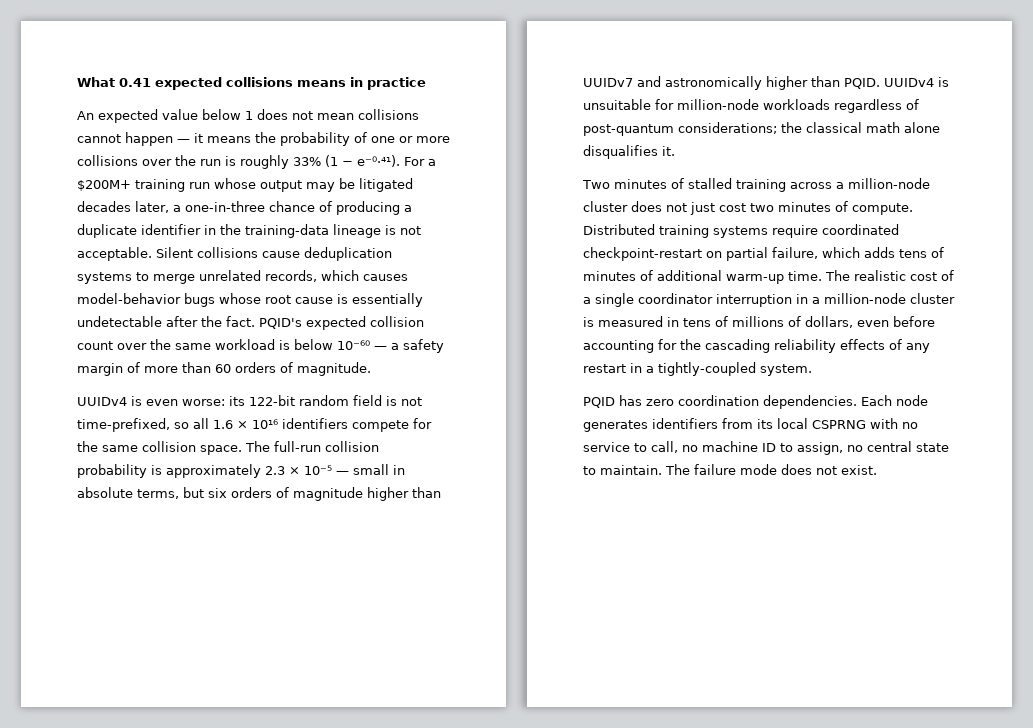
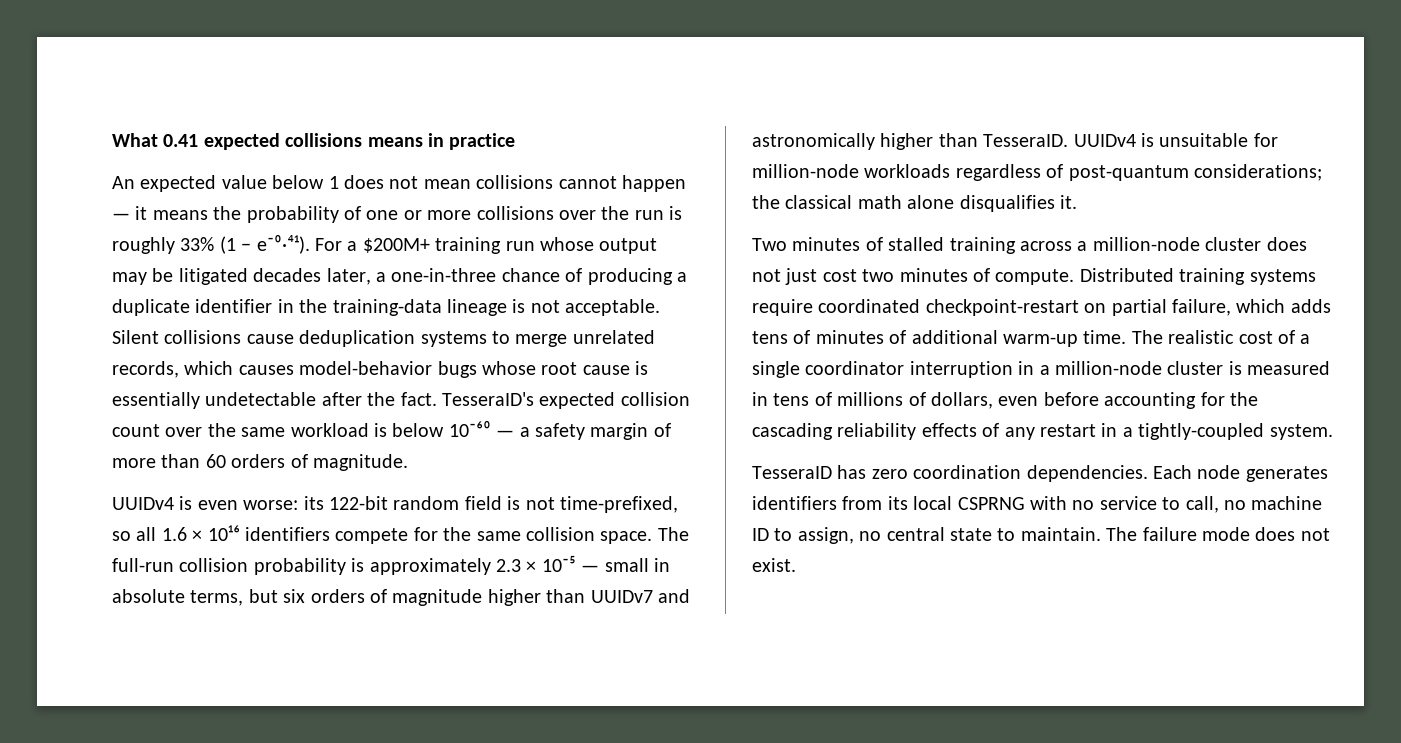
- PQID's expected collision count over the same workload is below 10⁻⁶⁰ — a safety margin of more than 60 orders of magnitude.
+ TesseraID's expected collision count over the same workload is below 10⁻⁶⁰ — a safety margin of more than 60 orders of magnitude.
- The full-run collision probability is approximately 2.3 × 10⁻⁵ — small in absolute terms, but six orders of magnitude higher than UUIDv7 and astronomically higher than PQID.
+ The full-run collision probability is approximately 2.3 × 10⁻⁵ — small in absolute terms, but six orders of magnitude higher than UUIDv7 and astronomically higher than TesseraID.
- PQID has zero coordination dependencies.
+ TesseraID has zero coordination dependencies.

